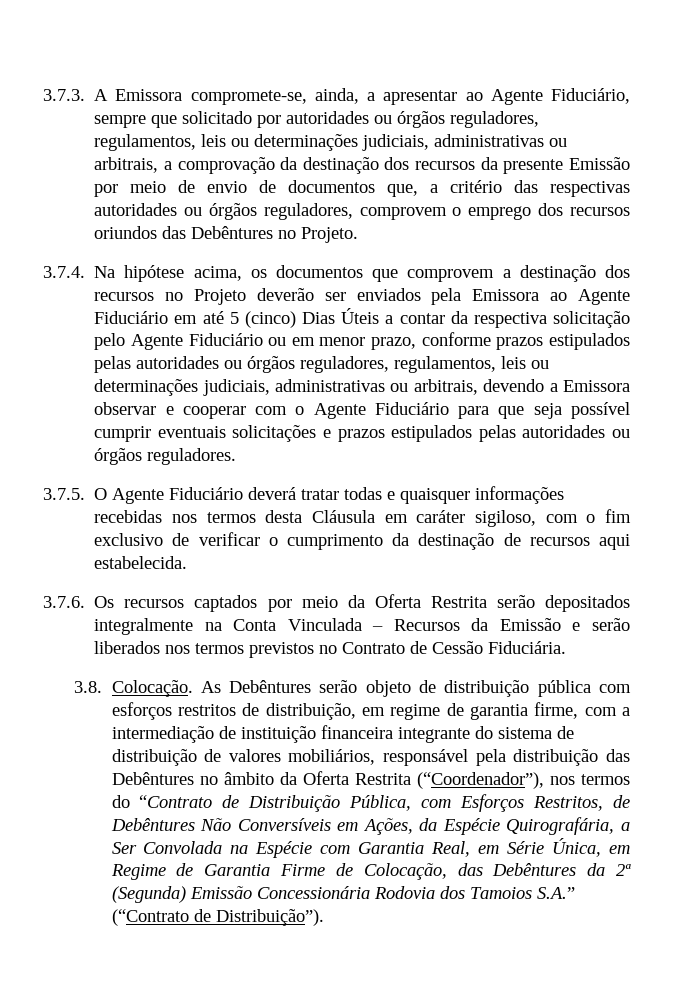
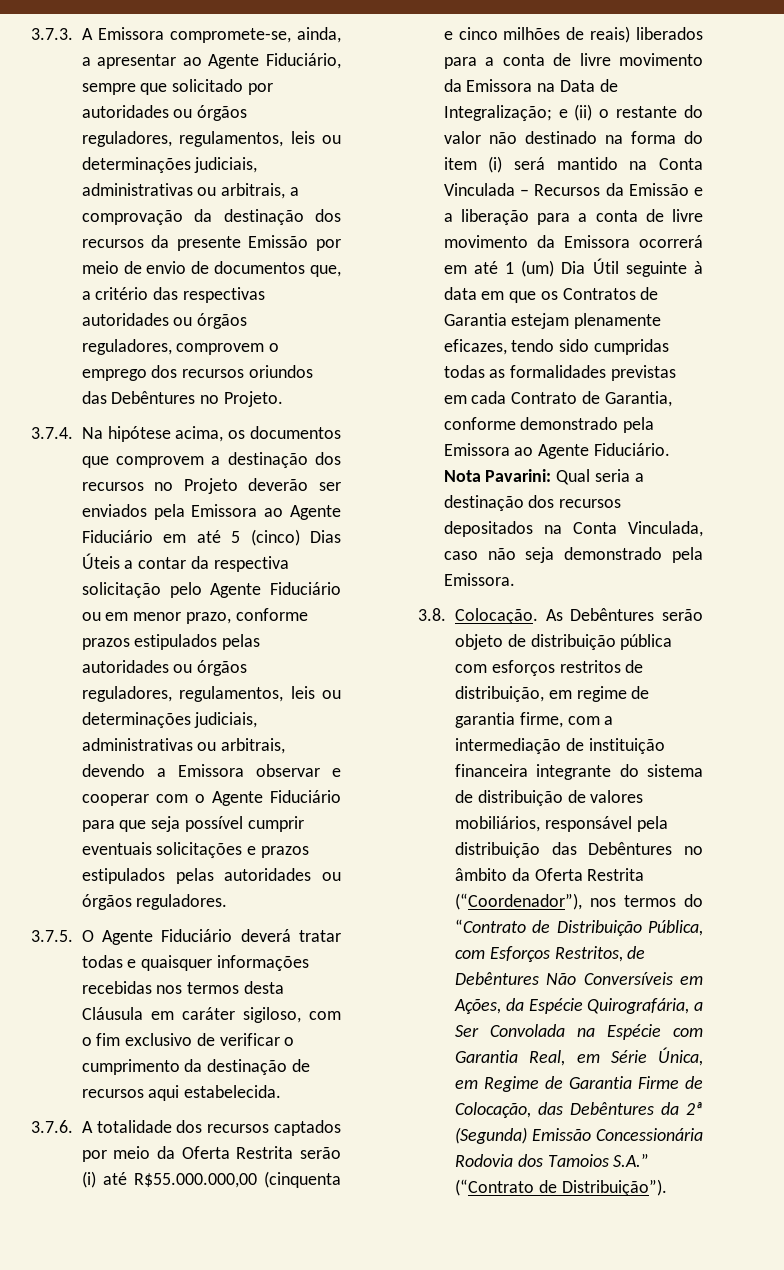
- 3.7.6. Os recursos captados por meio da Oferta Restrita serão depositados integralmente na Conta Vinculada – Recursos da Emissão e serão liberados nos termos previstos no Contrato de Cessão Fiduciária.
+ 3.7.6. A totalidade dos recursos captados por meio da Oferta Restrita serão (i) até R$55.000.000,00 (cinquenta e cinco milhões de reais) liberados para a conta de livre movimento da Emissora na Data de Integralização; e (ii) o restante do valor não destinado na forma do item (i) será mantido na Conta Vinculada – Recursos da Emissão e a liberação para a conta de livre movimento da Emissora ocorrerá em até 1 (um) Dia Útil seguinte à data em que os Contratos de Garantia estejam plenamente eficazes, tendo sido cumpridas todas as formalidades previstas em cada Contrato de Garantia, conforme demonstrado pela Emissora ao Agente Fiduciário. Nota Pavarini: Qual seria a destinação dos recursos depositados na Conta Vinculada, caso não seja demonstrado pela Emissora.

